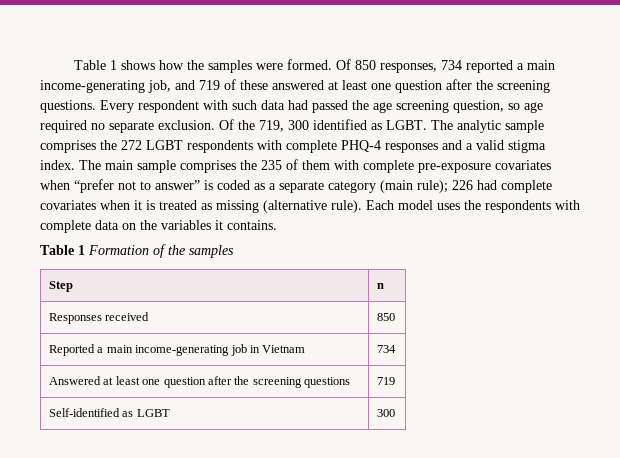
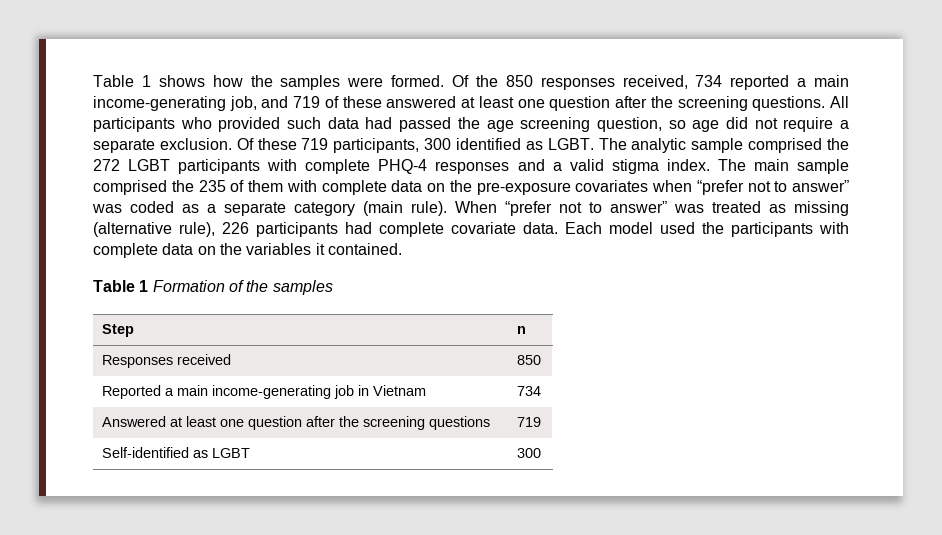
- Of 850 responses, 734 reported a main income-generating job, and 719 of these answered at least one question after the screening questions.
+ Of the 850 responses received, 734 reported a main income-generating job, and 719 of these answered at least one question after the screening questions.
- Every respondent with such data had passed the age screening question, so age required no separate exclusion. Of the 719, 300 identified as LGBT.
+ All participants who provided such data had passed the age screening question, so age did not require a separate exclusion. Of these 719 participants, 300 identified as LGBT.
- The analytic sample comprises the 272 LGBT respondents with complete PHQ-4 responses and a valid stigma index.
+ The analytic sample comprised the 272 LGBT participants with complete PHQ-4 responses and a valid stigma index.
- The main sample comprises the 235 of them with complete pre-exposure covariates when “prefer not to answer” is coded as a separate category (main rule); 226 had complete covariates when it is treated as missing (alternative rule). Each model uses the respondents with complete data on the variables it contains.
+ The main sample comprised the 235 of them with complete data on the pre-exposure covariates when “prefer not to answer” was coded as a separate category (main rule). When “prefer not to answer” was treated as missing (alternative rule), 226 participants had complete covariate data. Each model used the participants with complete data on the variables it contained.

